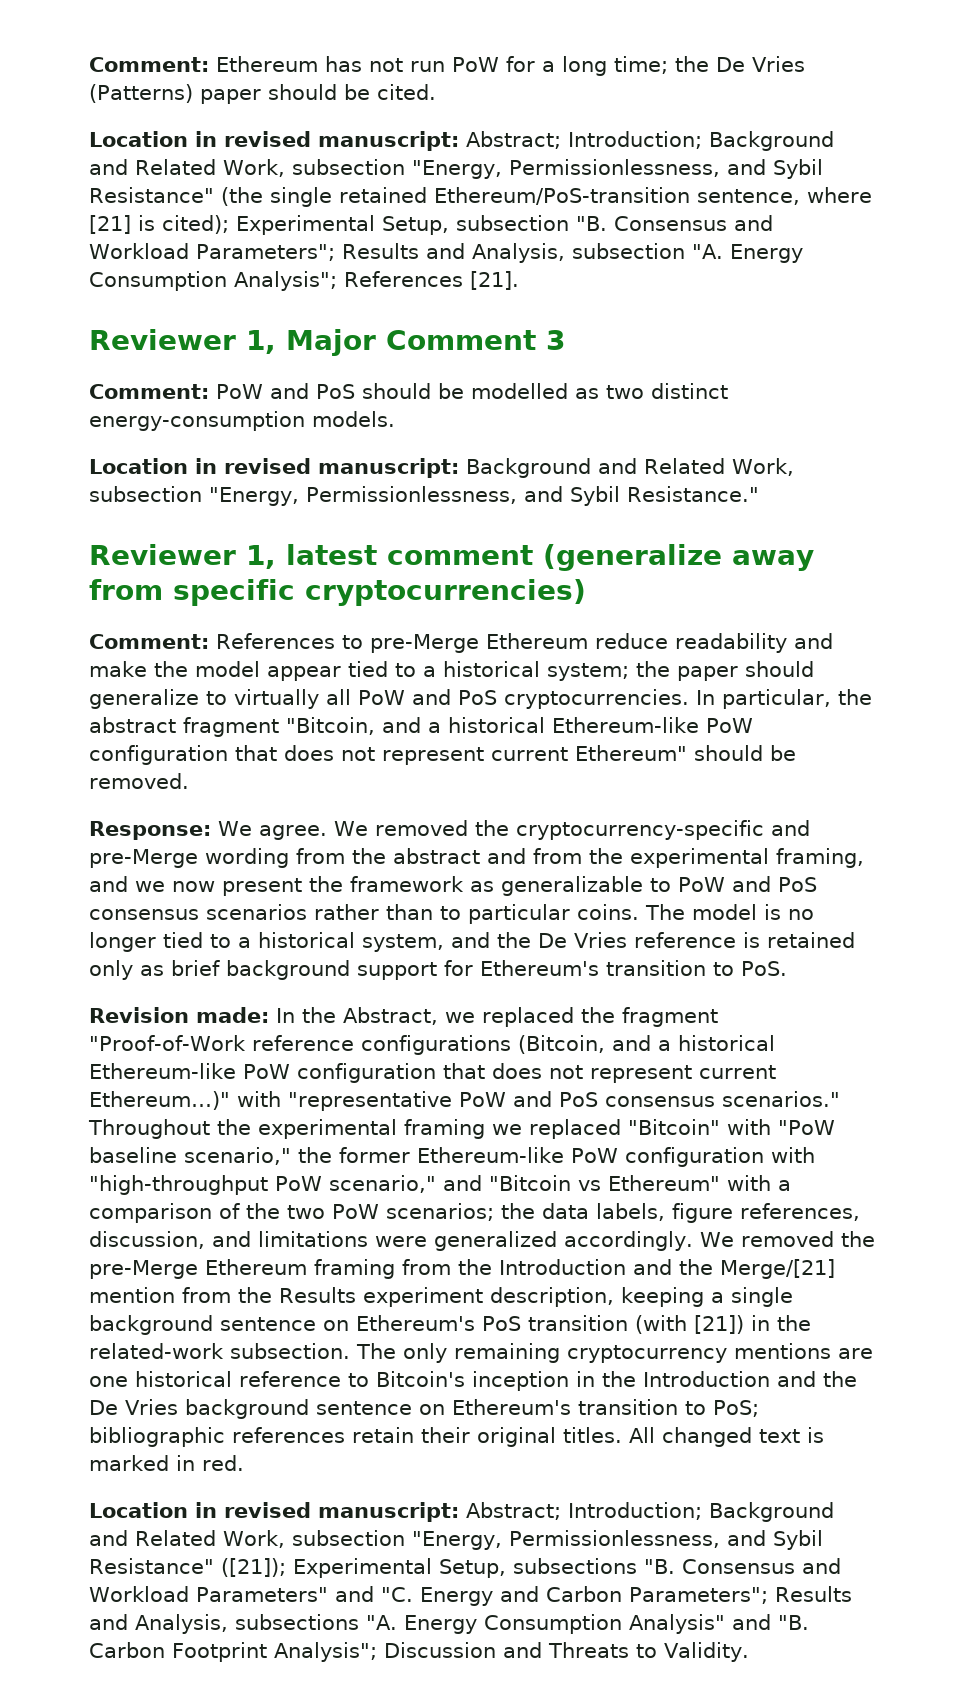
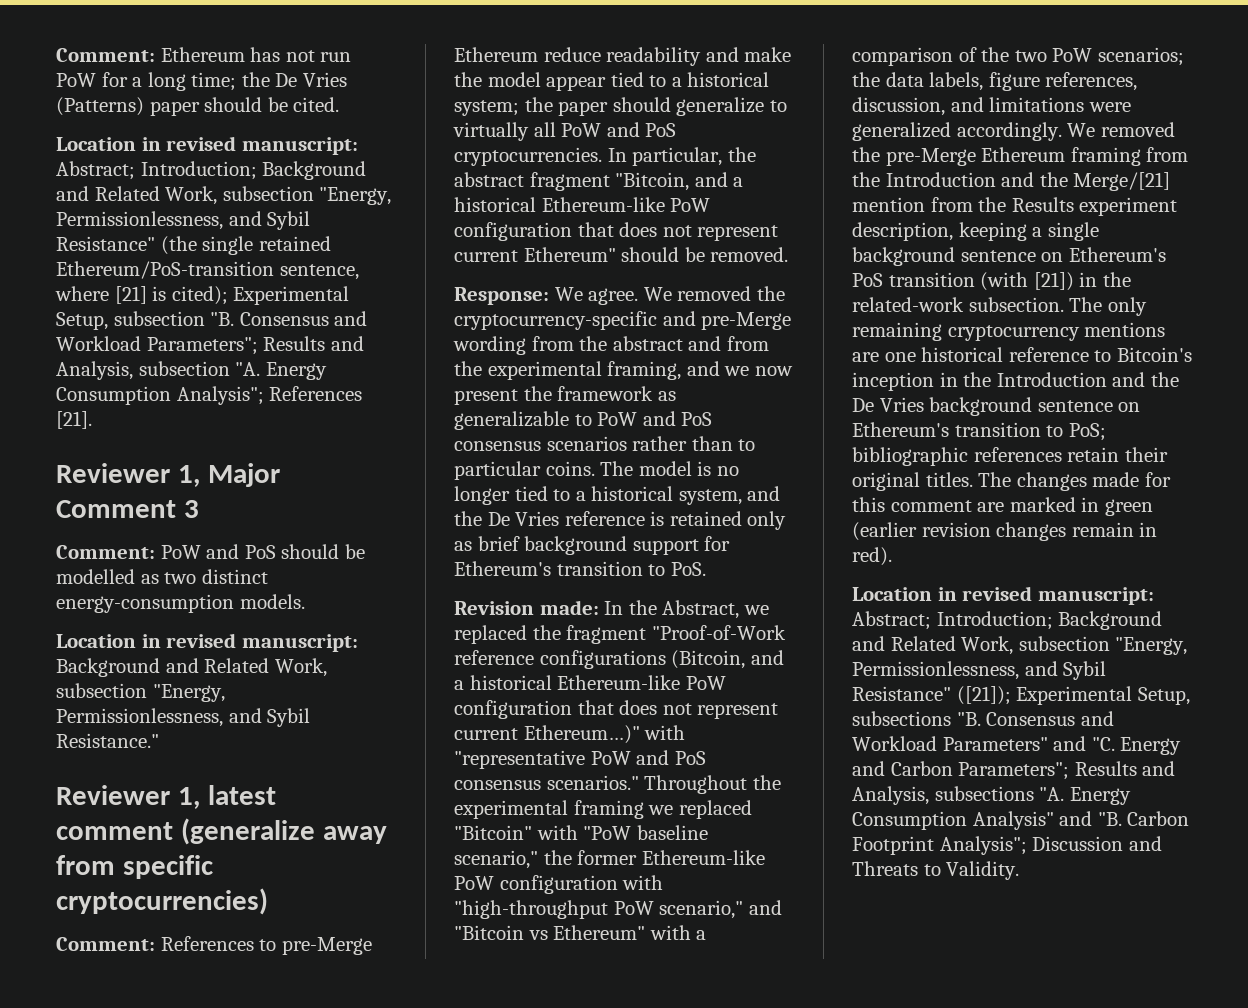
- All changed text is marked in red.
+ The changes made for this comment are marked in green (earlier revision changes remain in red).

